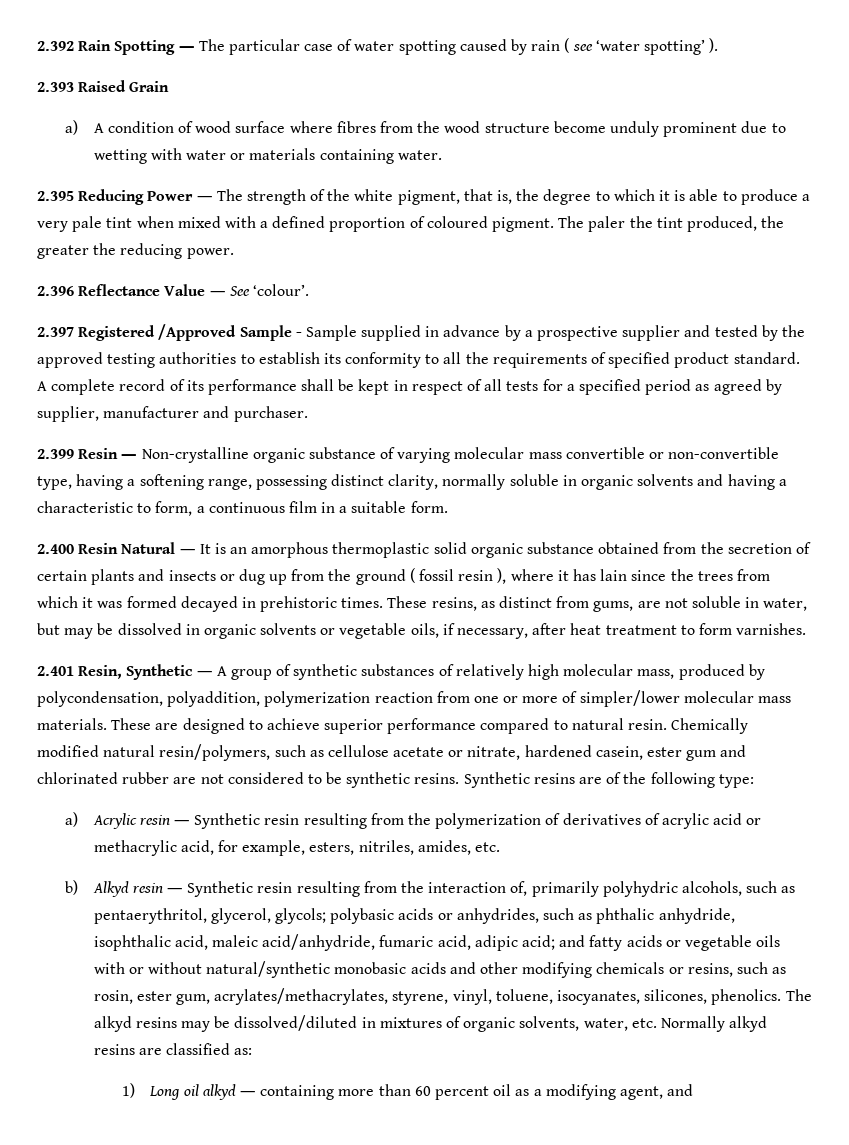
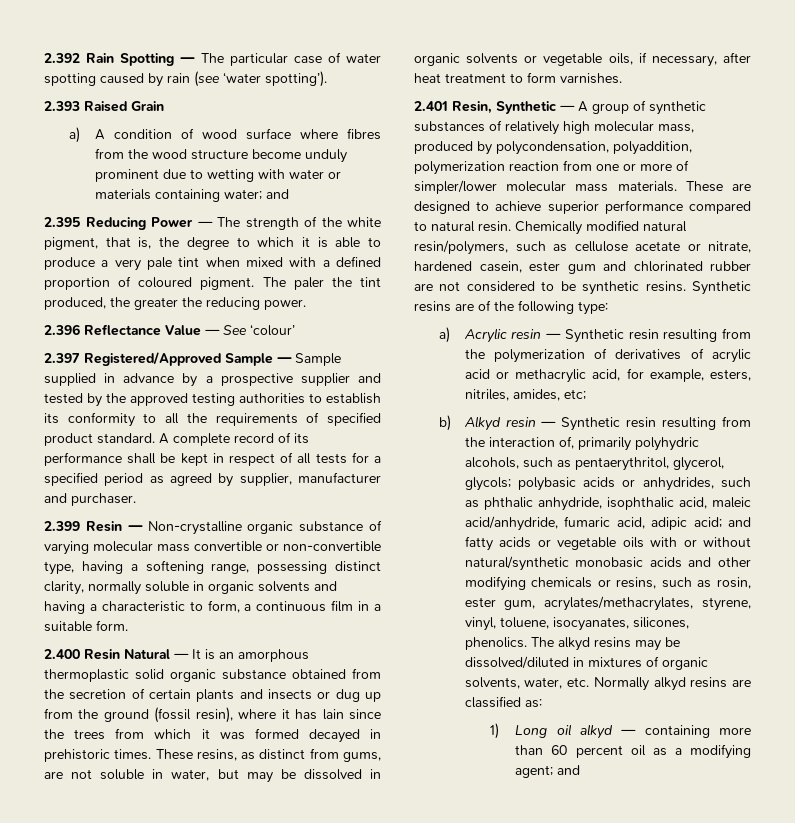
- 2.392 Rain Spotting ― The particular case of water spotting caused by rain ( see ‘water spotting’ ).
+ 2.392 Rain Spotting ― The particular case of water spotting caused by rain (see ‘water spotting’).
- a) A condition of wood surface where fibres from the wood structure become unduly prominent due to wetting with water or materials containing water.
+ a) A condition of wood surface where fibres from the wood structure become unduly prominent due to wetting with water or materials containing water; and
- 2.396 Reflectance Value ― See ‘colour’.
+ 2.396 Reflectance Value ― See ‘colour’
- 2.397 Registered /Approved Sample - Sample supplied in advance by a prospective supplier and tested by the approved testing authorities to establish its conformity to all the requirements of specified product standard.
+ 2.397 Registered/Approved Sample ― Sample supplied in advance by a prospective supplier and tested by the approved testing authorities to establish its conformity to all the requirements of specified product standard.
- 2.400 Resin Natural ― It is an amorphous thermoplastic solid organic substance obtained from the secretion of certain plants and insects or dug up from the ground ( fossil resin ), where it has lain since the trees from which it was formed decayed in prehistoric times.
+ 2.400 Resin Natural ― It is an amorphous thermoplastic solid organic substance obtained from the secretion of certain plants and insects or dug up from the ground (fossil resin), where it has lain since the trees from which it was formed decayed in prehistoric times.
- a) Acrylic resin ― Synthetic resin resulting from the polymerization of derivatives of acrylic acid or methacrylic acid, for example, esters, nitriles, amides, etc.
+ a) Acrylic resin ― Synthetic resin resulting from the polymerization of derivatives of acrylic acid or methacrylic acid, for example, esters, nitriles, amides, etc;
- 1) Long oil alkyd ― containing more than 60 percent oil as a modifying agent, and
+ 1) Long oil alkyd ― containing more than 60 percent oil as a modifying agent; and

